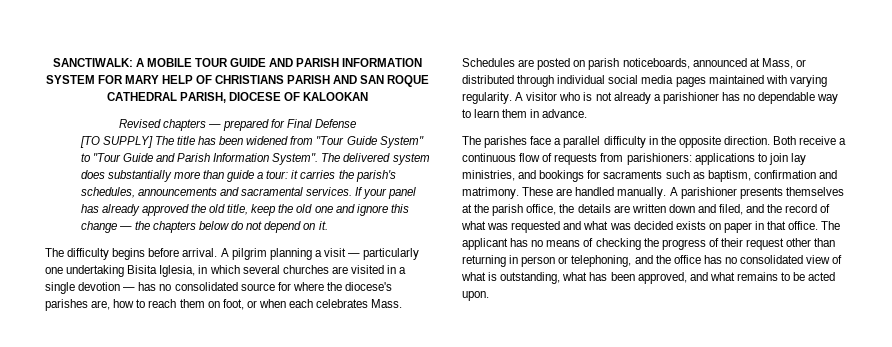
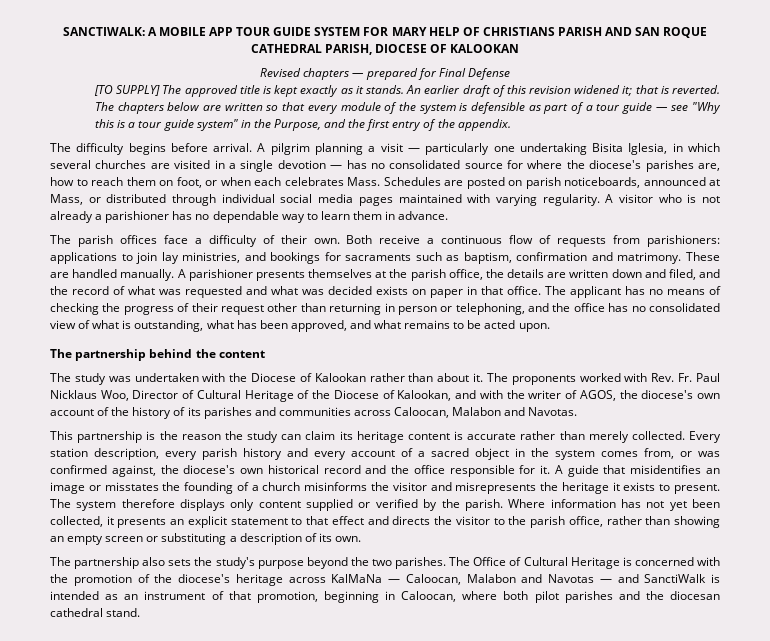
- SANCTIWALK: A MOBILE TOUR GUIDE AND PARISH INFORMATION SYSTEM FOR MARY HELP OF CHRISTIANS PARISH AND SAN ROQUE CATHEDRAL PARISH, DIOCESE OF KALOOKAN
+ SANCTIWALK: A MOBILE APP TOUR GUIDE SYSTEM FOR MARY HELP OF CHRISTIANS PARISH AND SAN ROQUE CATHEDRAL PARISH, DIOCESE OF KALOOKAN
- [TO SUPPLY] The title has been widened from "Tour Guide System" to "Tour Guide and Parish Information System". The delivered system does substantially more than guide a tour: it carries the parish's schedules, announcements and sacramental services. If your panel has already approved the old title, keep the old one and ignore this change — the chapters below do not depend on it.
+ [TO SUPPLY] The approved title is kept exactly as it stands. An earlier draft of this revision widened it; that is reverted. The chapters below are written so that every module of the system is defensible as part of a tour guide — see "Why this is a tour guide system" in the Purpose, and the first entry of the appendix.
- The parishes face a parallel difficulty in the opposite direction.
+ The parish offices face a difficulty of their own.
+ The partnership behind the content
+ The study was undertaken with the Diocese of Kalookan rather than about it. The proponents worked with Rev. Fr. Paul Nicklaus Woo, Director of Cultural Heritage of the Diocese of Kalookan, and with the writer of AGOS, the diocese's own account of the history of its parishes and communities across Caloocan, Malabon and Navotas.
+ This partnership is the reason the study can claim its heritage content is accurate rather than merely collected. Every station description, every parish history and every account of a sacred object in the system comes from, or was confirmed against, the diocese's own historical record and the office responsible for it. A guide that misidentifies an image or misstates the founding of a church misinforms the visitor and misrepresents the heritage it exists to present. The system therefore displays only content supplied or verified by the parish. Where information has not yet been collected, it presents an explicit statement to that effect and directs the visitor to the parish office, rather than showing an empty screen or substituting a description of its own.
+ The partnership also sets the study's purpose beyond the two parishes. The Office of Cultural Heritage is concerned with the promotion of the diocese's heritage across KalMaNa — Caloocan, Malabon and Navotas — and SanctiWalk is intended as an instrument of that promotion, beginning in Caloocan, where both pilot parishes and the diocesan cathedral stand.

